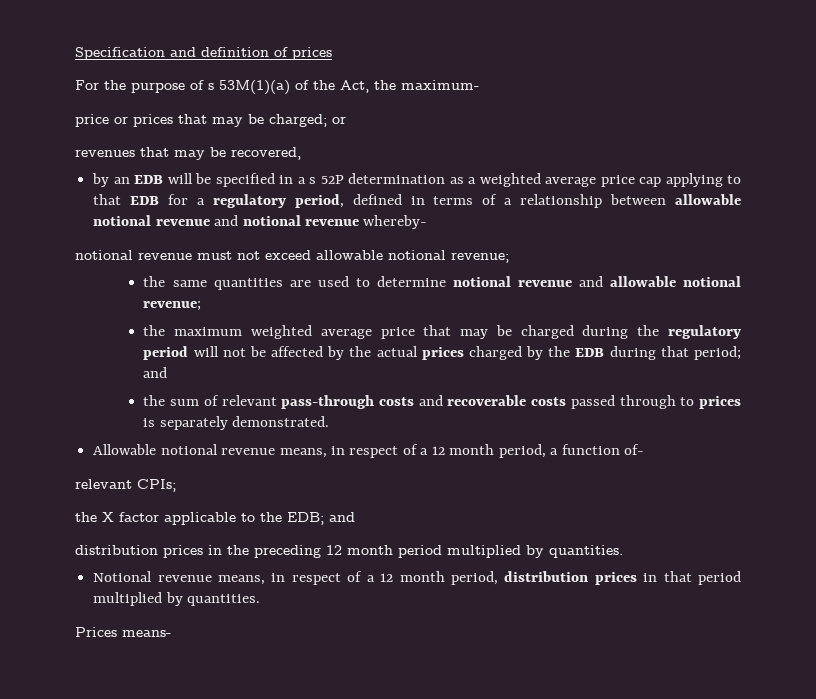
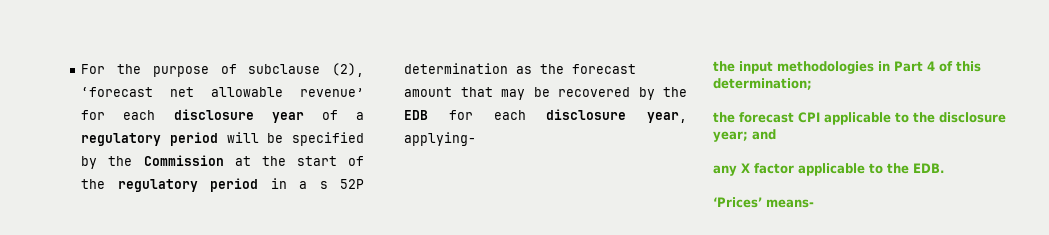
- Specification and definition of prices
- For the purpose of s 53M(1)(a) of the Act, the maximum-
- price or prices that may be charged; or
- revenues that may be recovered,
- by an EDB will be specified in a s 52P determination as a weighted average price cap applying to that EDB for a regulatory period, defined in terms of a relationship between allowable notional revenue and notional revenue whereby-
- notional revenue must not exceed allowable notional revenue;
- the same quantities are used to determine notional revenue and allowable notional revenue;
- the maximum weighted average price that may be charged during the regulatory period will not be affected by the actual prices charged by the EDB during that period; and
- the sum of relevant pass-through costs and recoverable costs passed through to prices is separately demonstrated.
- Allowable notional revenue means, in respect of a 12 month period, a function of-
- relevant CPIs;
- the X factor applicable to the EDB; and
- distribution prices in the preceding 12 month period multiplied by quantities.
- Notional revenue means, in respect of a 12 month period, distribution prices in that period multiplied by quantities.
- Prices means-
+ For the purpose of subclause (2), ‘forecast net allowable revenue’ for each disclosure year of a regulatory period will be specified by the Commission at the start of the regulatory period in a s 52P determination as the forecast amount that may be recovered by the EDB for each disclosure year, applying-
+ the input methodologies in Part 4 of this determination;
+ the forecast CPI applicable to the disclosure year; and
+ any X factor applicable to the EDB.
+ ‘Prices’ means-

